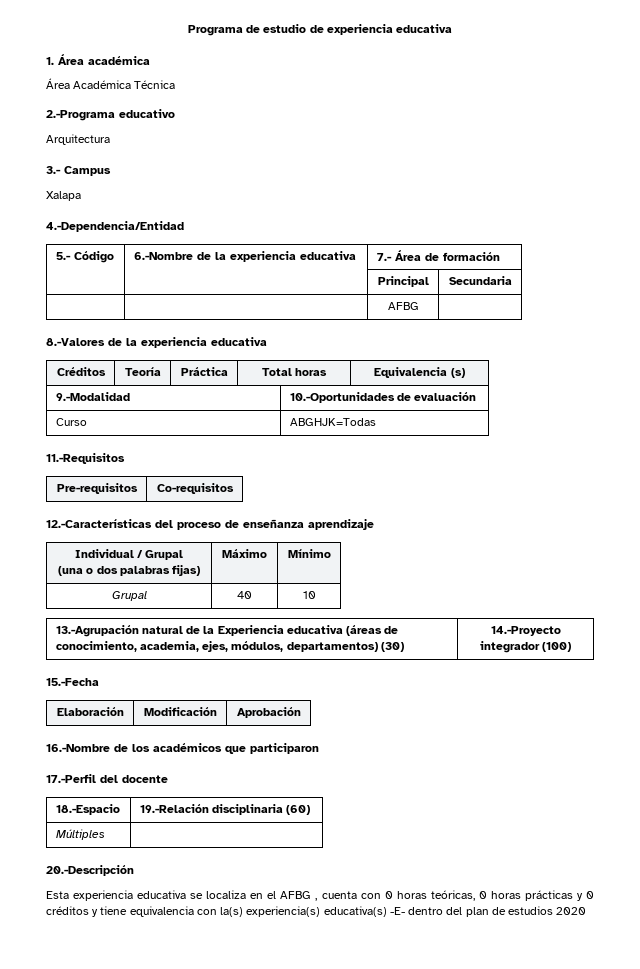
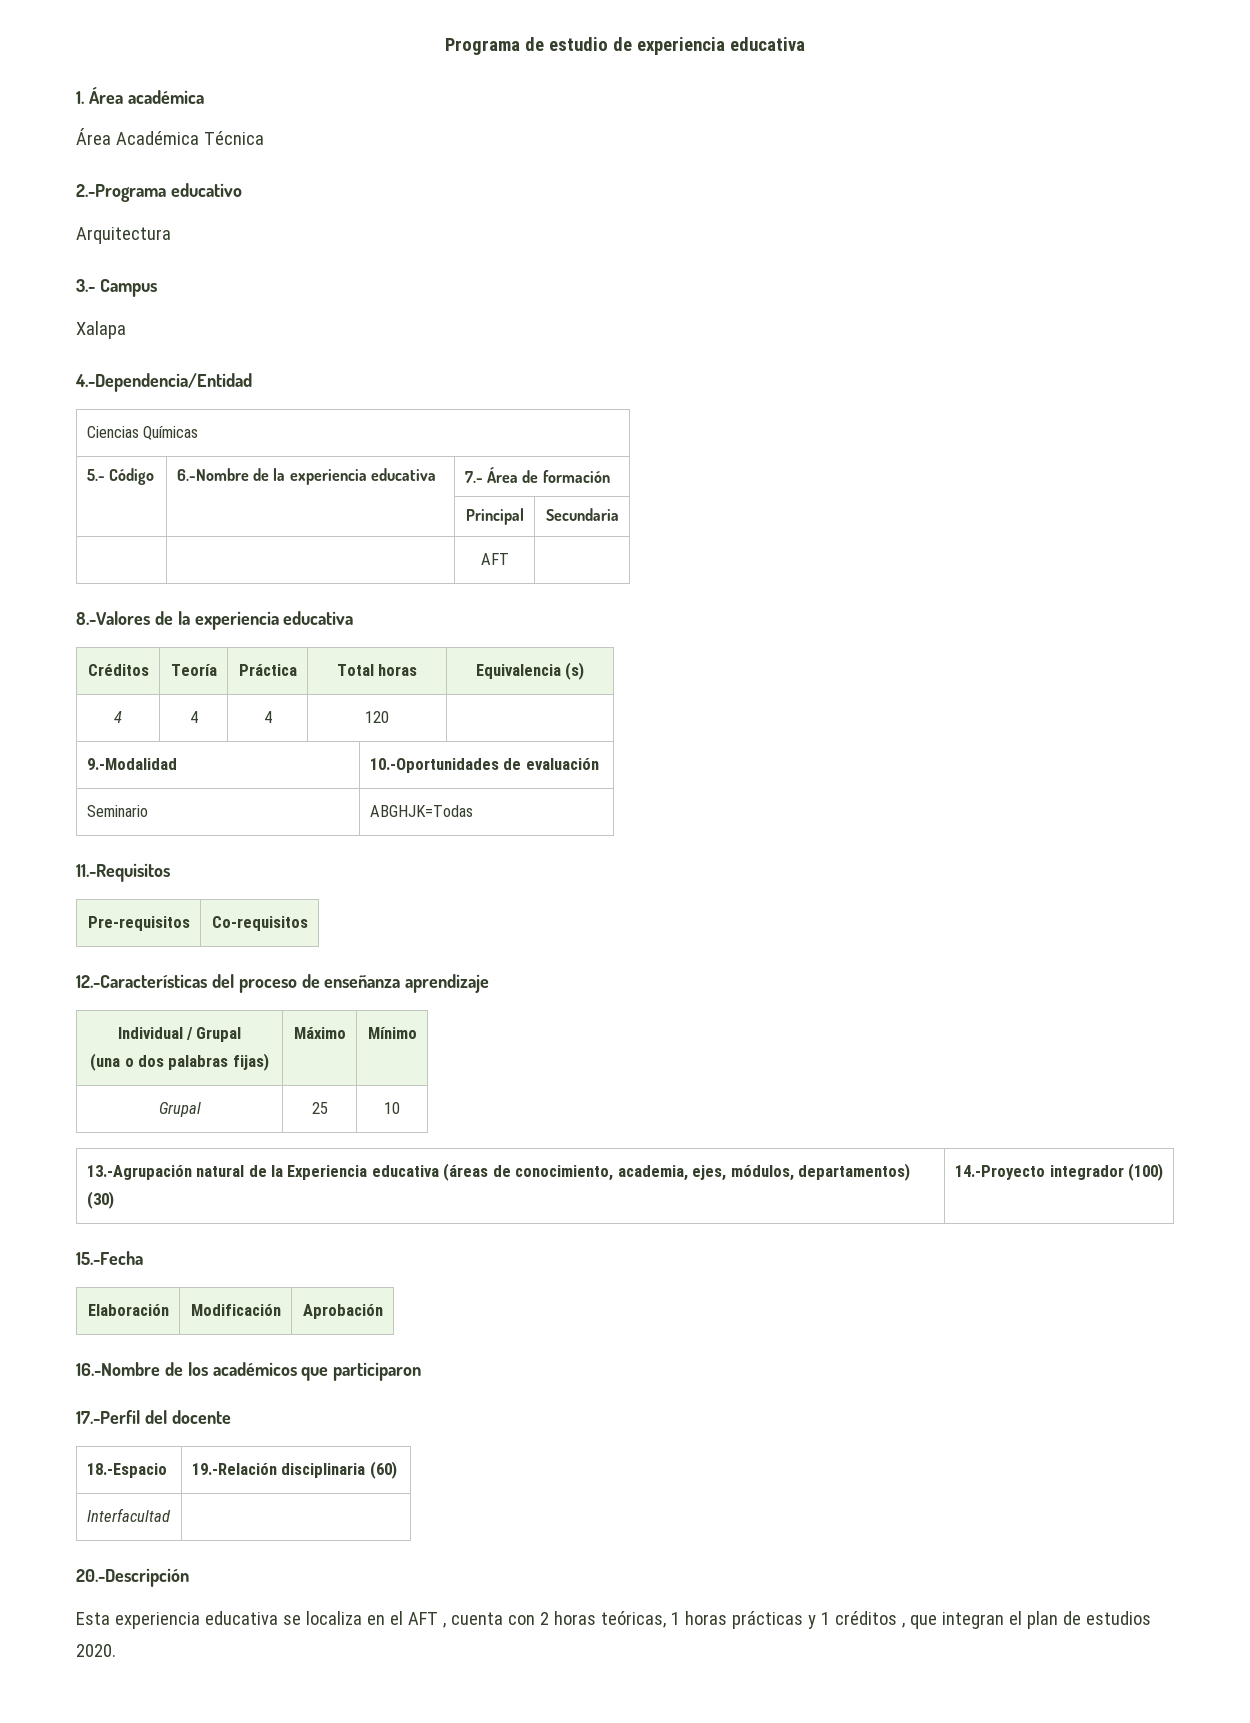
+ Ciencias Químicas
- | | AFBG |
+ | | AFT |
+ 4 | 4 | 4 | 120 |
- Curso | ABGHJK=Todas
+ Seminario | ABGHJK=Todas
- Grupal | 40 | 10
+ Grupal | 25 | 10
- Múltiples |
+ Interfacultad |
- Esta experiencia educativa se localiza en el AFBG , cuenta con 0 horas teóricas, 0 horas prácticas y 0 créditos y tiene equivalencia con la(s) experiencia(s) educativa(s) -E- dentro del plan de estudios 2020
+ Esta experiencia educativa se localiza en el AFT , cuenta con 2 horas teóricas, 1 horas prácticas y 1 créditos , que integran el plan de estudios 2020.

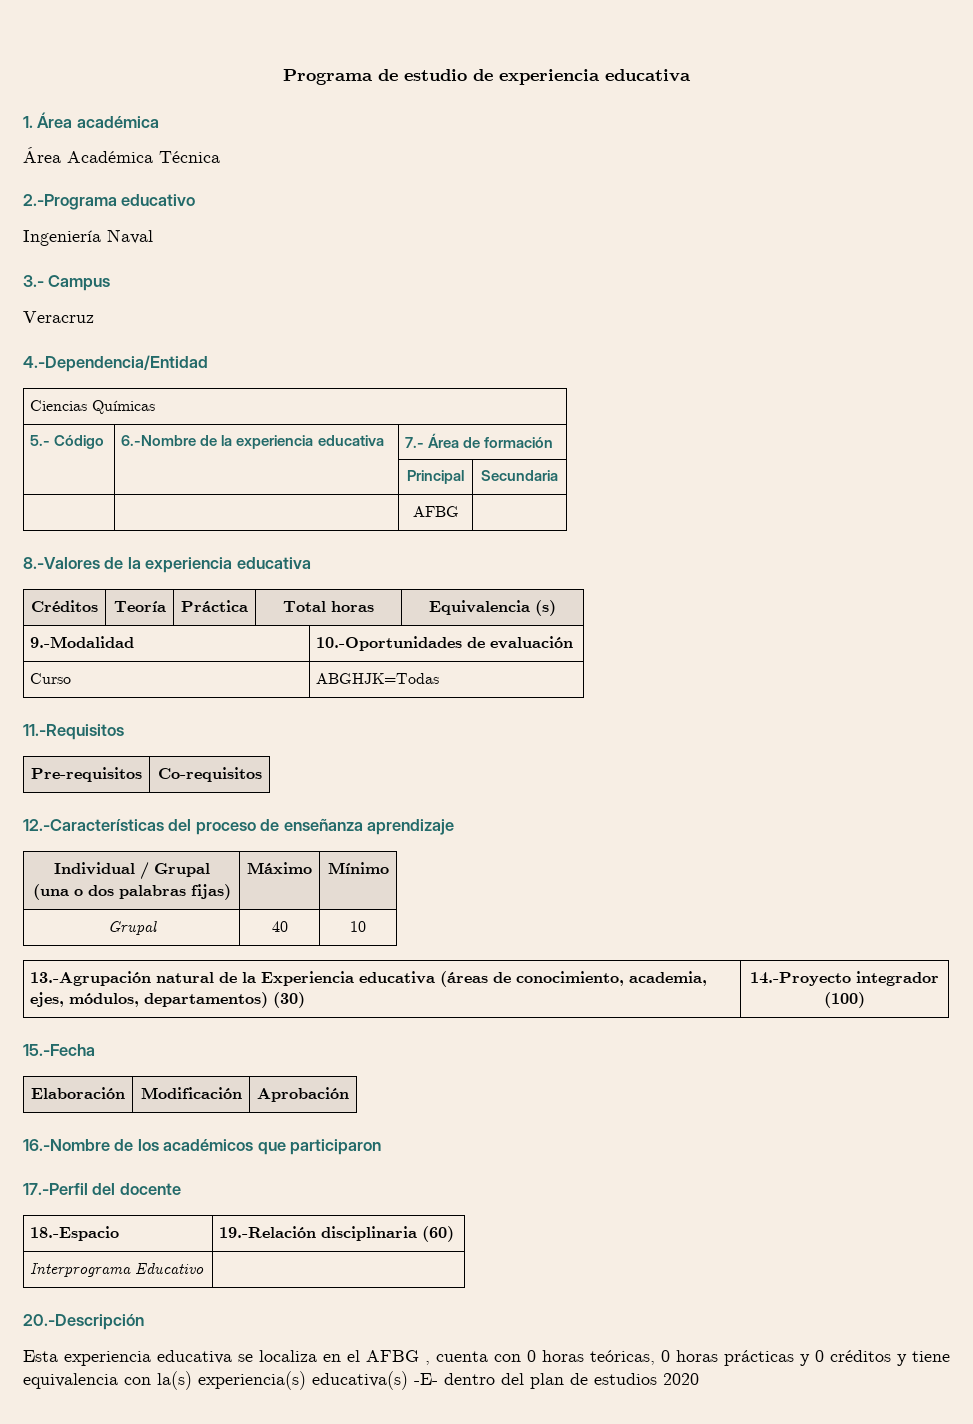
- Arquitectura
+ Ingeniería Naval
- Xalapa
+ Veracruz
- | | AFT |
+ | | AFBG |
- 4 | 4 | 4 | 120 |
- Seminario | ABGHJK=Todas
+ Curso | ABGHJK=Todas
- Grupal | 25 | 10
+ Grupal | 40 | 10
- Interfacultad |
+ Interprograma Educativo |
- Esta experiencia educativa se localiza en el AFT , cuenta con 2 horas teóricas, 1 horas prácticas y 1 créditos , que integran el plan de estudios 2020.
+ Esta experiencia educativa se localiza en el AFBG , cuenta con 0 horas teóricas, 0 horas prácticas y 0 créditos y tiene equivalencia con la(s) experiencia(s) educativa(s) -E- dentro del plan de estudios 2020

